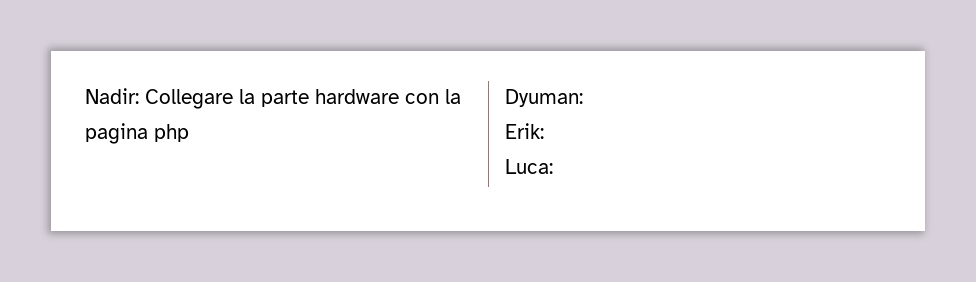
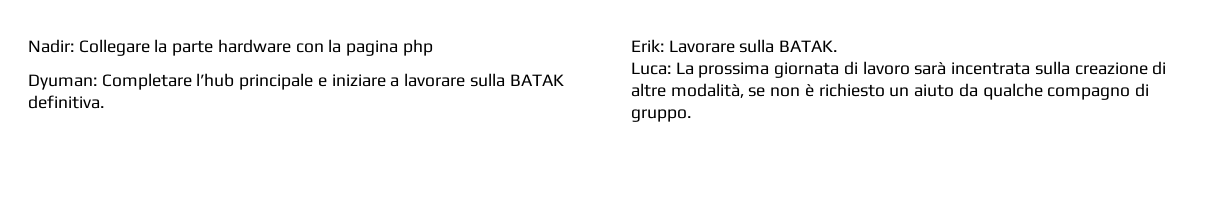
- Dyuman:
- Erik:
- Luca:
+ Dyuman: Completare l’hub principale e iniziare a lavorare sulla BATAK definitiva.
+ Erik: Lavorare sulla BATAK.
+ Luca: La prossima giornata di lavoro sarà incentrata sulla creazione di altre modalità, se non è richiesto un aiuto da qualche compagno di gruppo.

